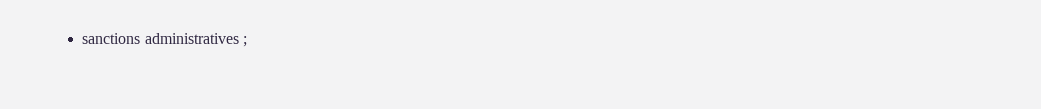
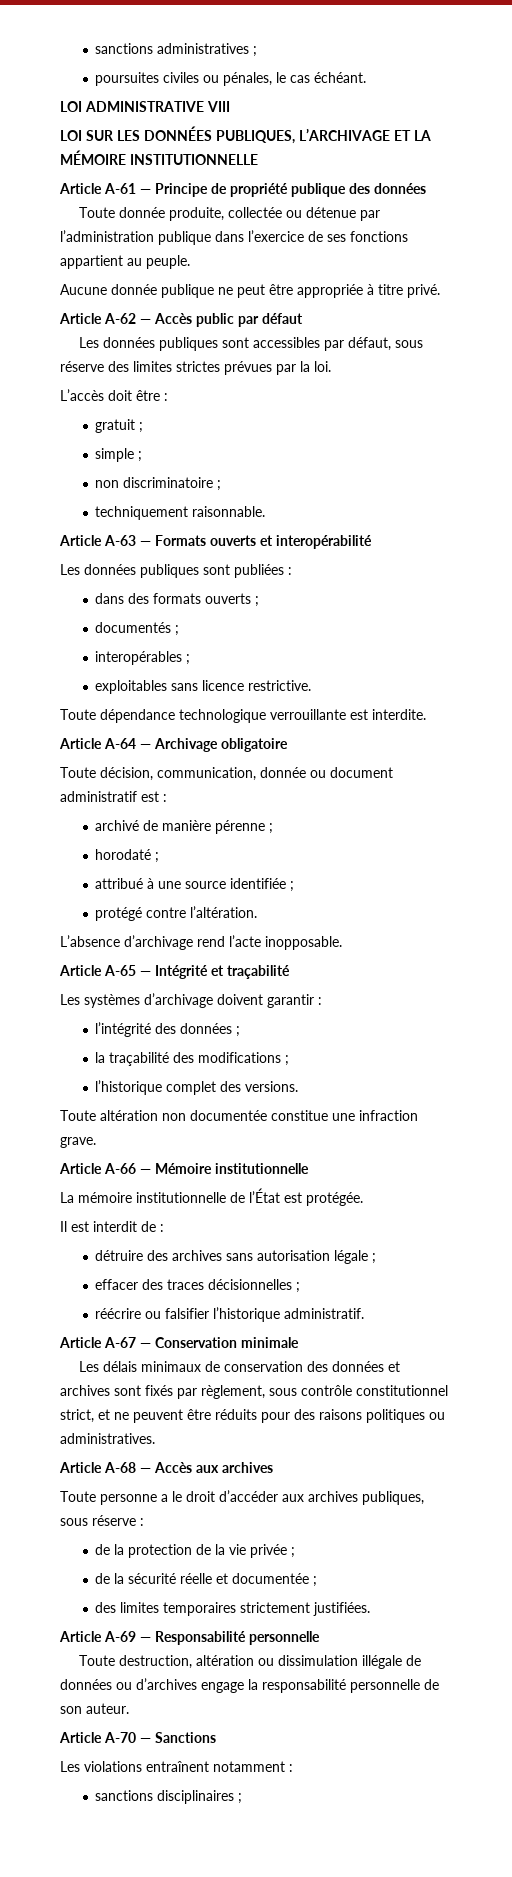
+ poursuites civiles ou pénales, le cas échéant.
+ LOI ADMINISTRATIVE VIII
+ LOI SUR LES DONNÉES PUBLIQUES, L’ARCHIVAGE ET LA MÉMOIRE INSTITUTIONNELLE
+ Article A-61 — Principe de propriété publique des données
+ Toute donnée produite, collectée ou détenue par l’administration publique dans l’exercice de ses fonctions appartient au peuple.
+ Aucune donnée publique ne peut être appropriée à titre privé.
+ Article A-62 — Accès public par défaut
+ Les données publiques sont accessibles par défaut, sous réserve des limites strictes prévues par la loi.
+ L’accès doit être :
+ gratuit ;
+ simple ;
+ non discriminatoire ;
+ techniquement raisonnable.
+ Article A-63 — Formats ouverts et interopérabilité
+ Les données publiques sont publiées :
+ dans des formats ouverts ;
+ documentés ;
+ interopérables ;
+ exploitables sans licence restrictive.
+ Toute dépendance technologique verrouillante est interdite.
+ Article A-64 — Archivage obligatoire
+ Toute décision, communication, donnée ou document administratif est :
+ archivé de manière pérenne ;
+ horodaté ;
+ attribué à une source identifiée ;
+ protégé contre l’altération.
+ L’absence d’archivage rend l’acte inopposable.
+ Article A-65 — Intégrité et traçabilité
+ Les systèmes d’archivage doivent garantir :
+ l’intégrité des données ;
+ la traçabilité des modifications ;
+ l’historique complet des versions.
+ Toute altération non documentée constitue une infraction grave.
+ Article A-66 — Mémoire institutionnelle
+ La mémoire institutionnelle de l’État est protégée.
+ Il est interdit de :
+ détruire des archives sans autorisation légale ;
+ effacer des traces décisionnelles ;
+ réécrire ou falsifier l’historique administratif.
+ Article A-67 — Conservation minimale
+ Les délais minimaux de conservation des données et archives sont fixés par règlement, sous contrôle constitutionnel strict, et ne peuvent être réduits pour des raisons politiques ou administratives.
+ Article A-68 — Accès aux archives
+ Toute personne a le droit d’accéder aux archives publiques, sous réserve :
+ de la protection de la vie privée ;
+ de la sécurité réelle et documentée ;
+ des limites temporaires strictement justifiées.
+ Article A-69 — Responsabilité personnelle
+ Toute destruction, altération ou dissimulation illégale de données ou d’archives engage la responsabilité personnelle de son auteur.
+ Article A-70 — Sanctions
+ Les violations entraînent notamment :
+ sanctions disciplinaires ;

